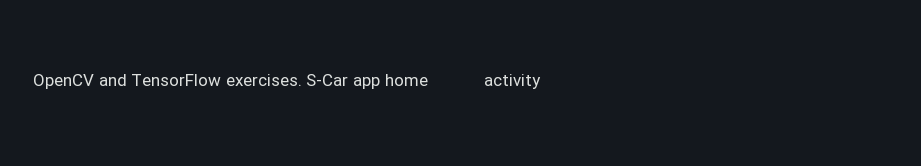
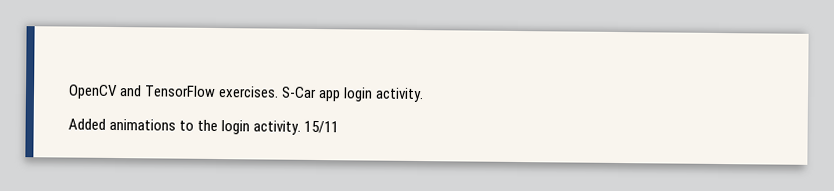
- S-Car app home activity
+ S-Car app login activity.
+ Added animations to the login activity. 15/11

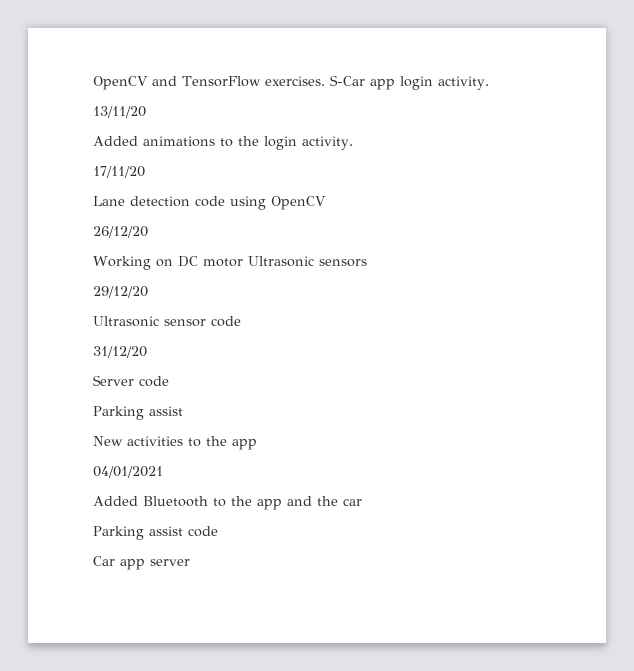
+ 13/11/20
- Added animations to the login activity. 15/11
+ Added animations to the login activity.
+ 17/11/20
+ Lane detection code using OpenCV
+ 26/12/20
+ Working on DC motor Ultrasonic sensors
+ 29/12/20
+ Ultrasonic sensor code
+ 31/12/20
+ Server code
+ Parking assist
+ New activities to the app
+ 04/01/2021
+ Added Bluetooth to the app and the car
+ Parking assist code
+ Car app server

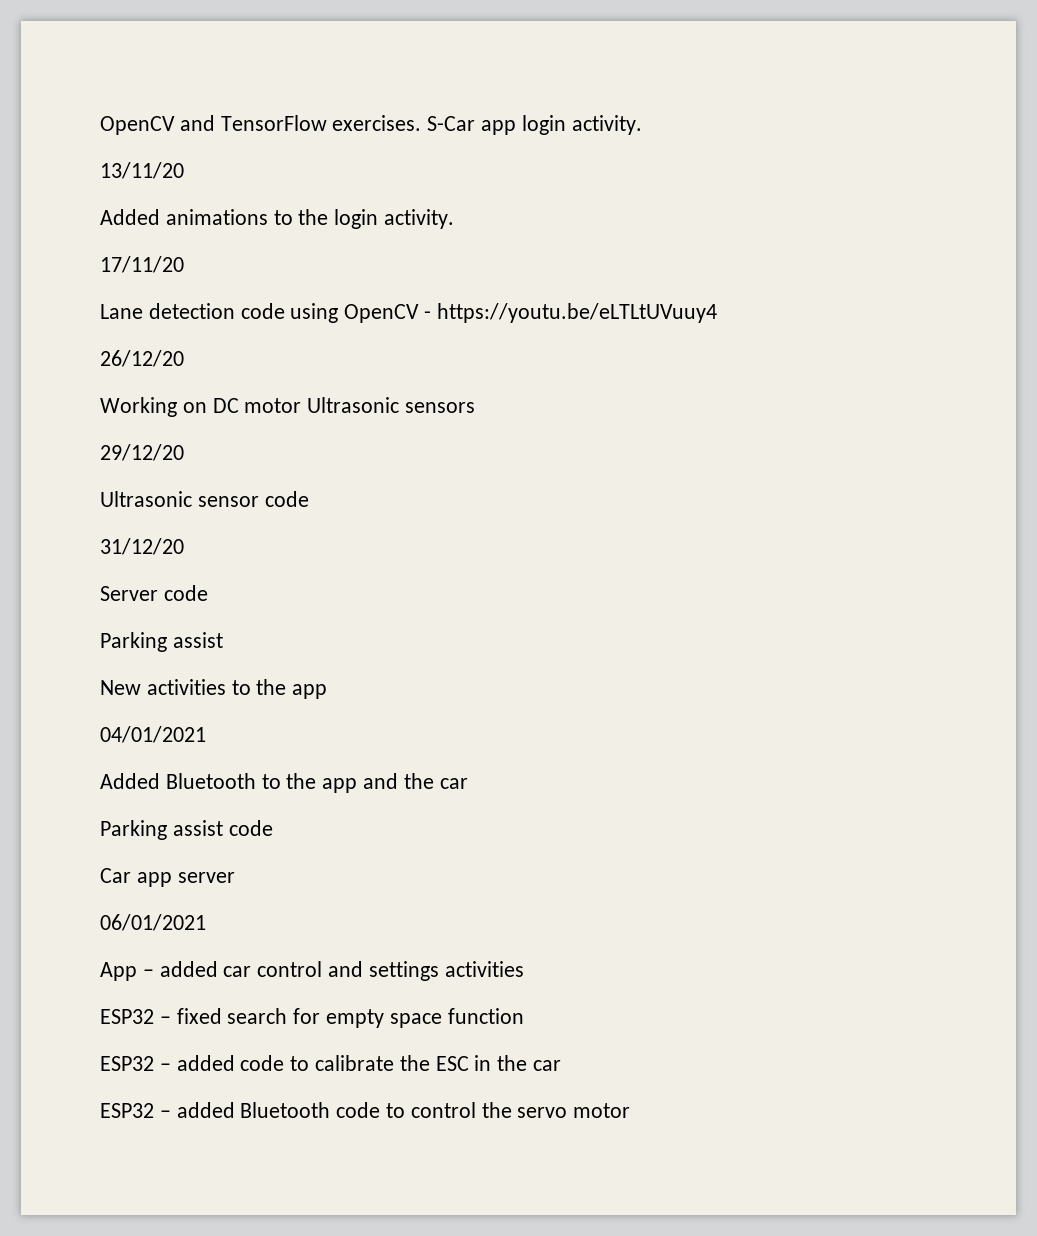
- Lane detection code using OpenCV
+ Lane detection code using OpenCV - https://youtu.be/eLTLtUVuuy4
+ 06/01/2021
+ App – added car control and settings activities
+ ESP32 – fixed search for empty space function
+ ESP32 – added code to calibrate the ESC in the car
+ ESP32 – added Bluetooth code to control the servo motor

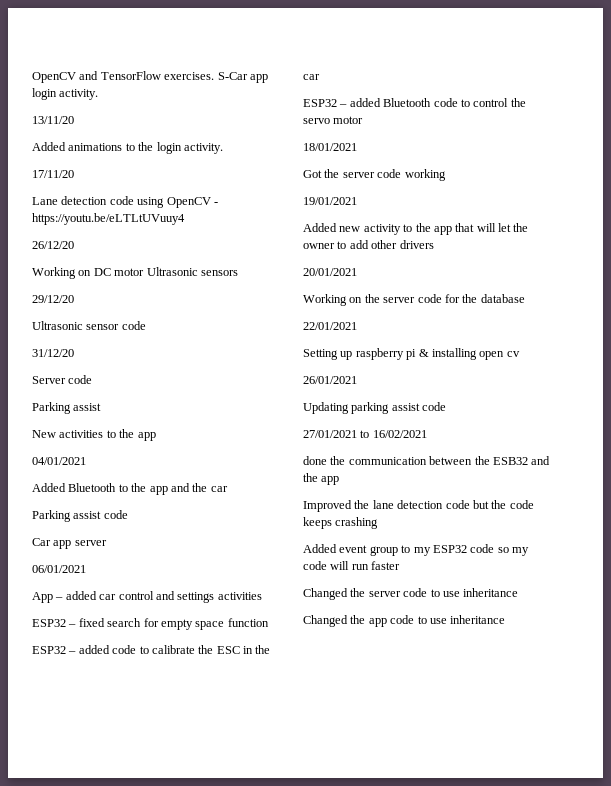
+ 18/01/2021
+ Got the server code working
+ 19/01/2021
+ Added new activity to the app that will let the owner to add other drivers
+ 20/01/2021
+ Working on the server code for the database
+ 22/01/2021
+ Setting up raspberry pi & installing open cv
+ 26/01/2021
+ Updating parking assist code
+ 27/01/2021 to 16/02/2021
+ done the communication between the ESB32 and the app
+ Improved the lane detection code but the code keeps crashing
+ Added event group to my ESP32 code so my code will run faster
+ Changed the server code to use inheritance
+ Changed the app code to use inheritance

